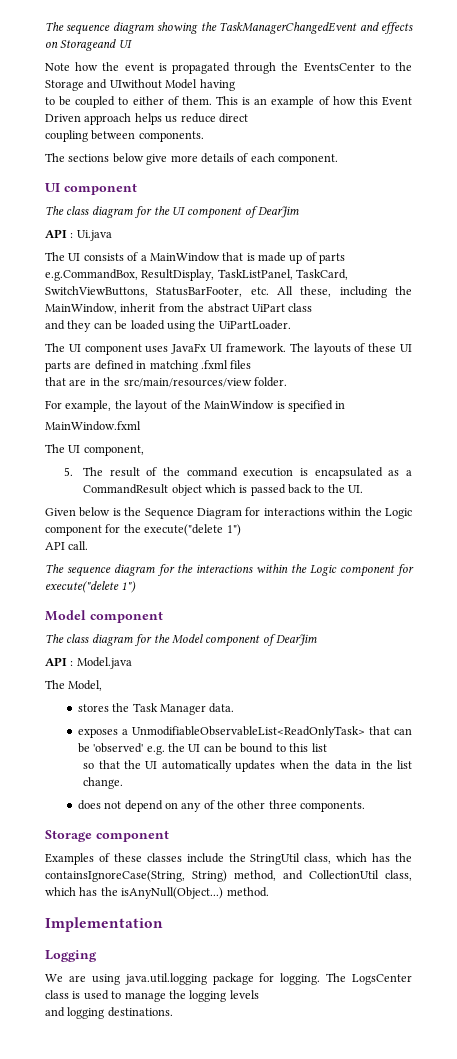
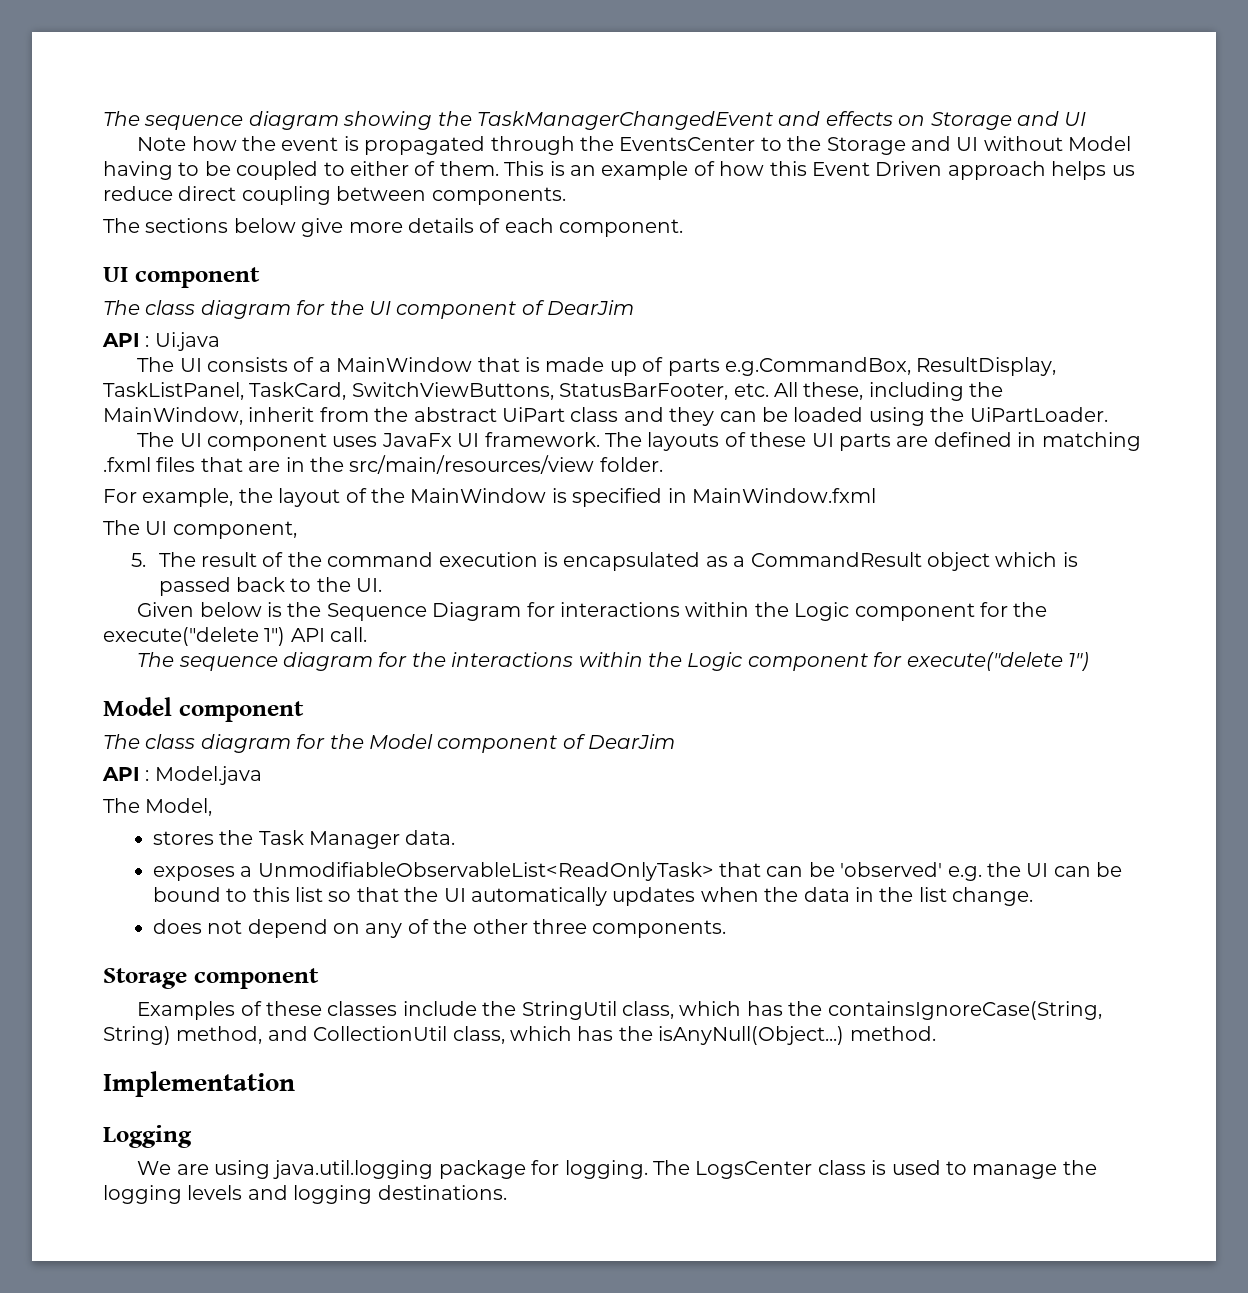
- The sequence diagram showing the TaskManagerChangedEvent and effects on Storageand UI
+ The sequence diagram showing the TaskManagerChangedEvent and effects on Storage and UI
- Note how the event is propagated through the EventsCenter to the Storage and UIwithout Model having
- to be coupled to either of them.
+ Note how the event is propagated through the EventsCenter to the Storage and UI without Model having to be coupled to either of them.
- This is an example of how this Event Driven approach helps us reduce direct
- coupling between components.
+ This is an example of how this Event Driven approach helps us reduce direct coupling between components.
- The UI consists of a MainWindow that is made up of parts e.g.CommandBox, ResultDisplay, TaskListPanel, TaskCard, SwitchViewButtons, StatusBarFooter, etc. All these, including the MainWindow, inherit from the abstract UiPart class
- and they can be loaded using the UiPartLoader.
+ The UI consists of a MainWindow that is made up of parts e.g.CommandBox, ResultDisplay, TaskListPanel, TaskCard, SwitchViewButtons, StatusBarFooter, etc. All these, including the MainWindow, inherit from the abstract UiPart class and they can be loaded using the UiPartLoader.
- The layouts of these UI parts are defined in matching .fxml files
- that are in the src/main/resources/view folder.
+ The layouts of these UI parts are defined in matching .fxml files that are in the src/main/resources/view folder.
- For example, the layout of the MainWindow is specified in
- MainWindow.fxml
+ For example, the layout of the MainWindow is specified in MainWindow.fxml
- Given below is the Sequence Diagram for interactions within the Logic component for the execute("delete 1")
- API call.
+ Given below is the Sequence Diagram for interactions within the Logic component for the execute("delete 1") API call.
- exposes a UnmodifiableObservableList<ReadOnlyTask> that can be 'observed' e.g. the UI can be bound to this list
- so that the UI automatically updates when the data in the list change.
+ exposes a UnmodifiableObservableList<ReadOnlyTask> that can be 'observed' e.g. the UI can be bound to this list so that the UI automatically updates when the data in the list change.
- The LogsCenter class is used to manage the logging levels
- and logging destinations.
+ The LogsCenter class is used to manage the logging levels and logging destinations.

